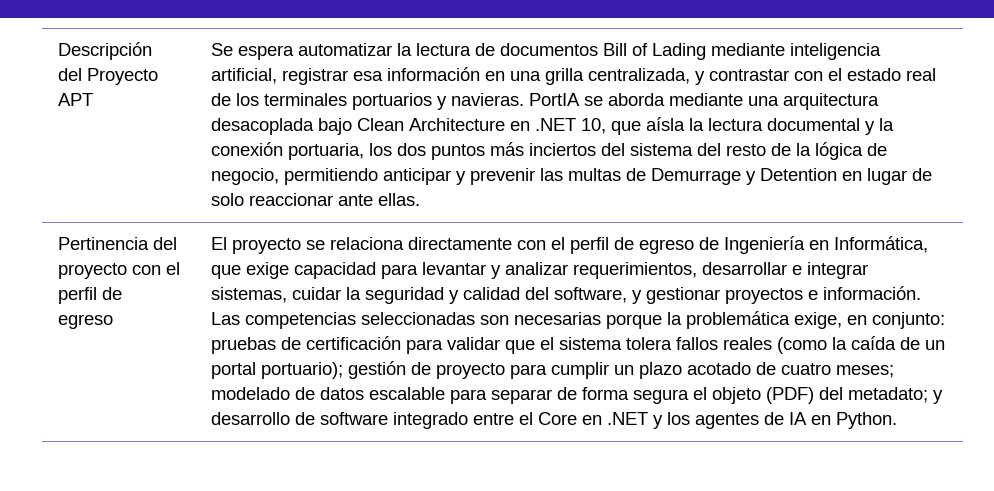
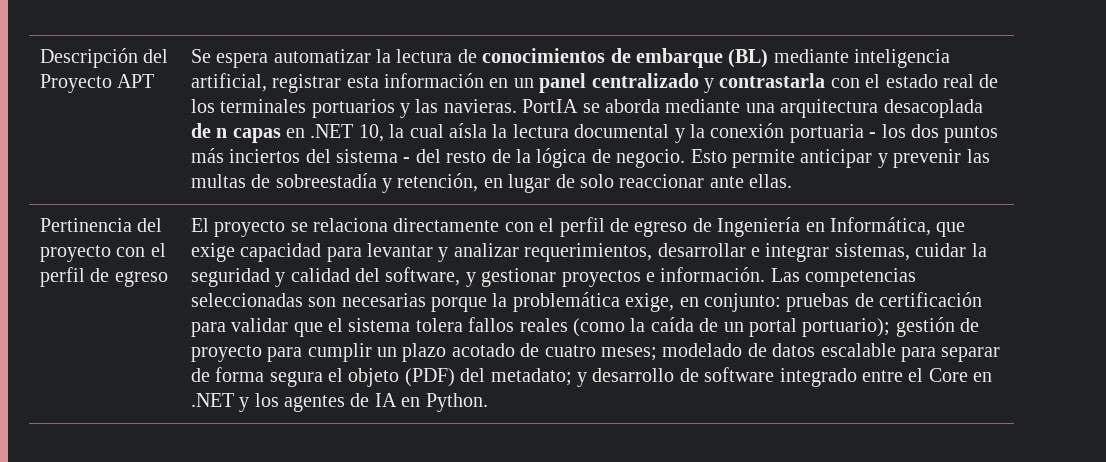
- Se espera automatizar la lectura de documentos Bill of Lading mediante inteligencia artificial, registrar esa información en una grilla centralizada, y contrastar con el estado real de los terminales portuarios y navieras.
+ Se espera automatizar la lectura de conocimientos de embarque (BL) mediante inteligencia artificial, registrar esta información en un panel centralizado y contrastarla con el estado real de los terminales portuarios y las navieras.
- PortIA se aborda mediante una arquitectura desacoplada bajo Clean Architecture en .NET 10, que aísla la lectura documental y la conexión portuaria, los dos puntos más inciertos del sistema del resto de la lógica de negocio, permitiendo anticipar y prevenir las multas de Demurrage y Detention en lugar de solo reaccionar ante ellas.
+ PortIA se aborda mediante una arquitectura desacoplada de n capas en .NET 10, la cual aísla la lectura documental y la conexión portuaria - los dos puntos más inciertos del sistema - del resto de la lógica de negocio. Esto permite anticipar y prevenir las multas de sobreestadía y retención, en lugar de solo reaccionar ante ellas.

